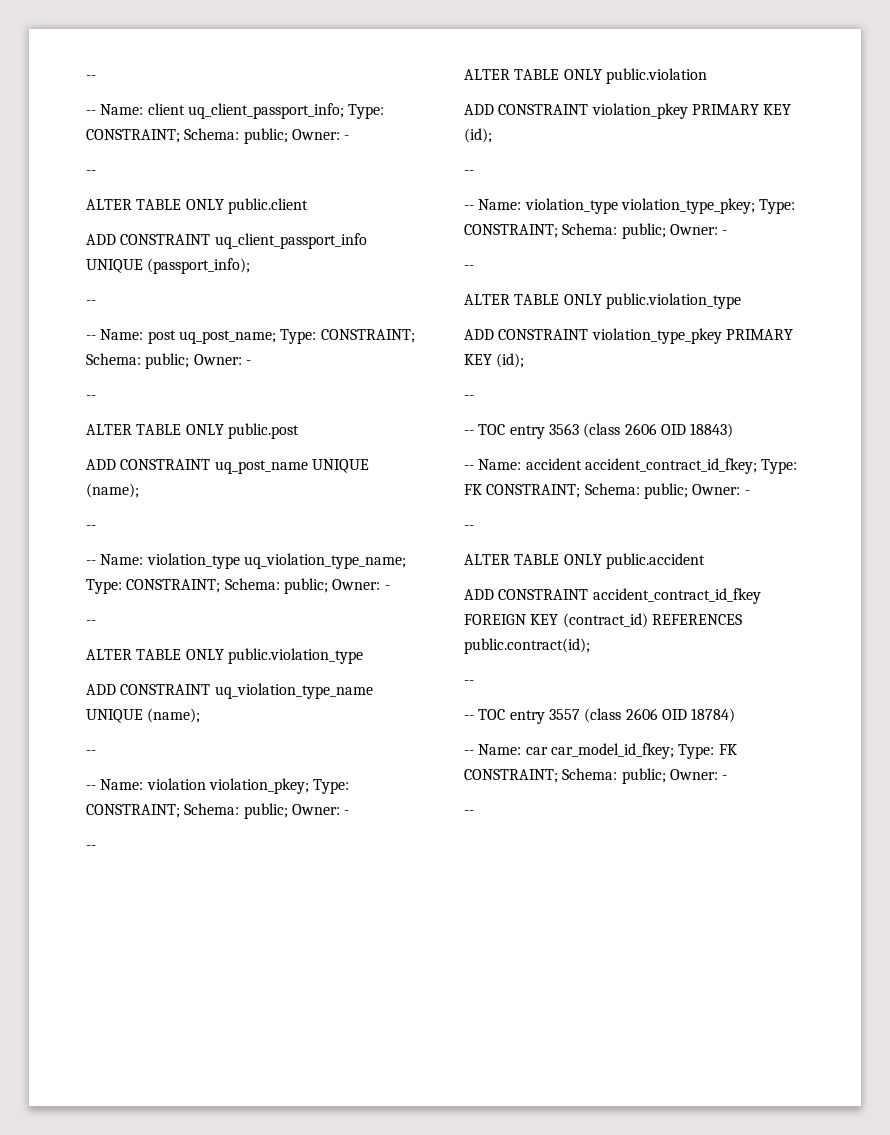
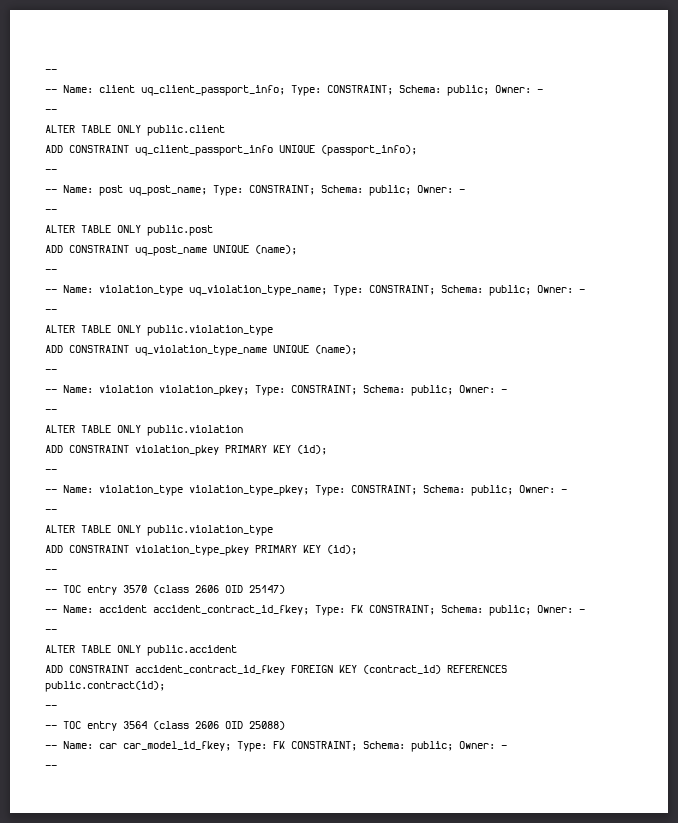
- -- TOC entry 3563 (class 2606 OID 18843)
+ -- TOC entry 3570 (class 2606 OID 25147)
- -- TOC entry 3557 (class 2606 OID 18784)
+ -- TOC entry 3564 (class 2606 OID 25088)

